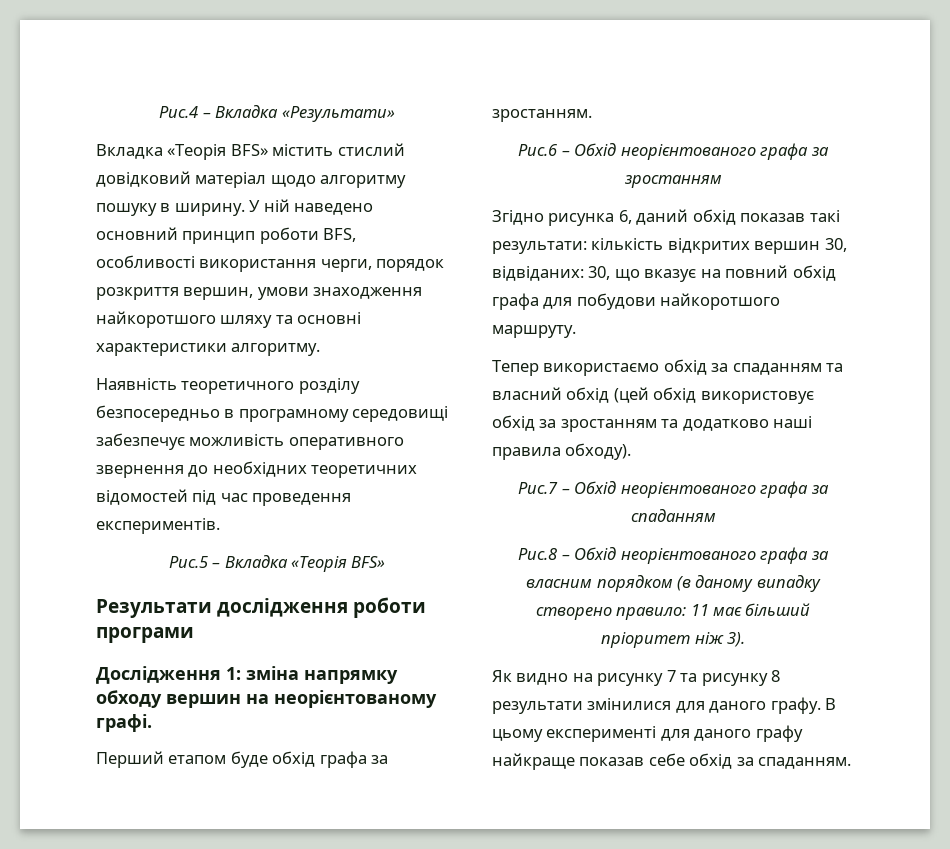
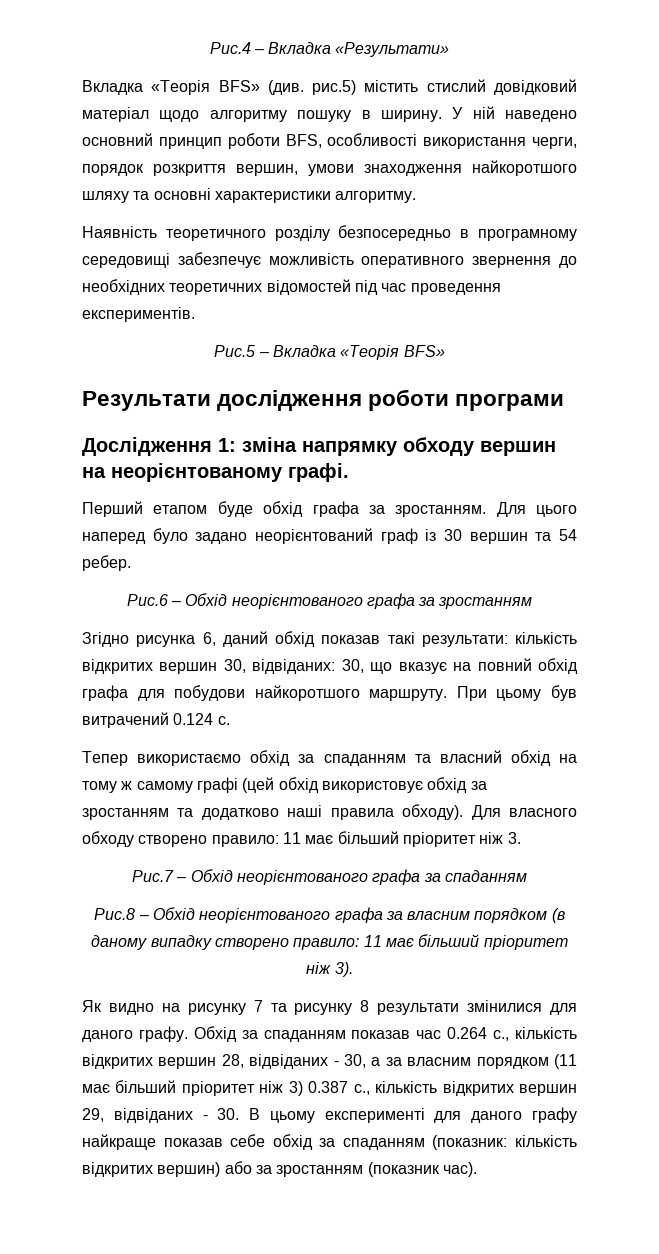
- Вкладка «Теорія BFS» містить стислий довідковий матеріал щодо алгоритму пошуку в ширину.
+ Вкладка «Теорія BFS» (див. рис.5) містить стислий довідковий матеріал щодо алгоритму пошуку в ширину.
+ Для цього наперед було задано неорієнтований граф із 30 вершин та 54 ребер.
+ При цьому був витрачений 0.124 с.
- Тепер використаємо обхід за спаданням та власний обхід (цей обхід використовує обхід за зростанням та додатково наші правила обходу).
+ Тепер використаємо обхід за спаданням та власний обхід на тому ж самому графі (цей обхід використовує обхід за зростанням та додатково наші правила обходу). Для власного обходу створено правило: 11 має більший пріоритет ніж 3.
- В цьому експерименті для даного графу найкраще показав себе обхід за спаданням.
+ Обхід за спаданням показав час 0.264 с., кількість відкритих вершин 28, відвіданих - 30, а за власним порядком (11 має більший пріоритет ніж 3) 0.387 с., кількість відкритих вершин 29, відвіданих - 30. В цьому експерименті для даного графу найкраще показав себе обхід за спаданням (показник: кількість відкритих вершин) або за зростанням (показник час).

